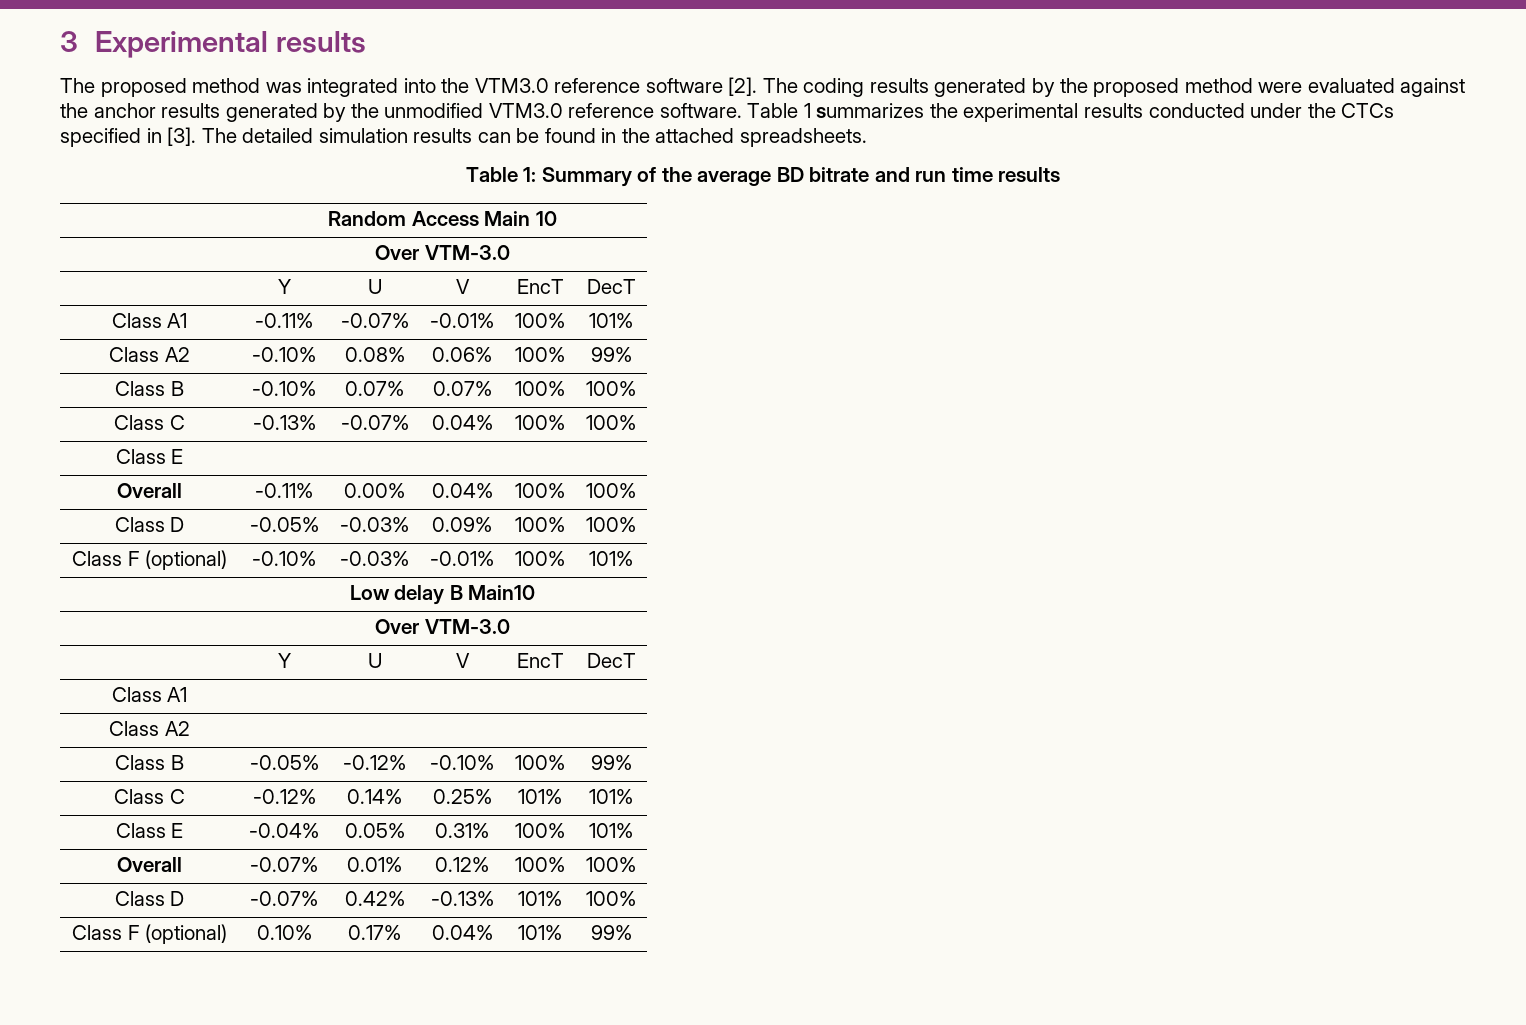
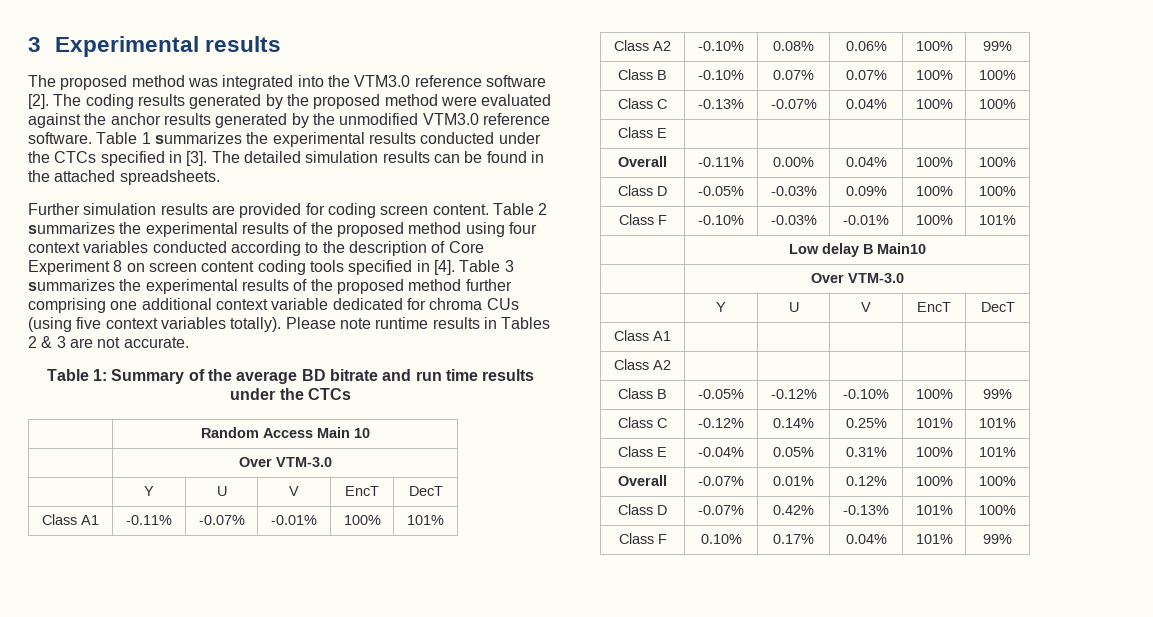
+ Further simulation results are provided for coding screen content. Table 2 summarizes the experimental results of the proposed method using four context variables conducted according to the description of Core Experiment 8 on screen content coding tools specified in [4]. Table 3 summarizes the experimental results of the proposed method further comprising one additional context variable dedicated for chroma CUs (using five context variables totally). Please note runtime results in Tables 2 & 3 are not accurate.
- Table 1: Summary of the average BD bitrate and run time results
+ Table 1: Summary of the average BD bitrate and run time results under the CTCs
- Class F (optional) | -0.10% | -0.03% | -0.01% | 100% | 101%
+ Class F | -0.10% | -0.03% | -0.01% | 100% | 101%
- Class F (optional) | 0.10% | 0.17% | 0.04% | 101% | 99%
+ Class F | 0.10% | 0.17% | 0.04% | 101% | 99%

